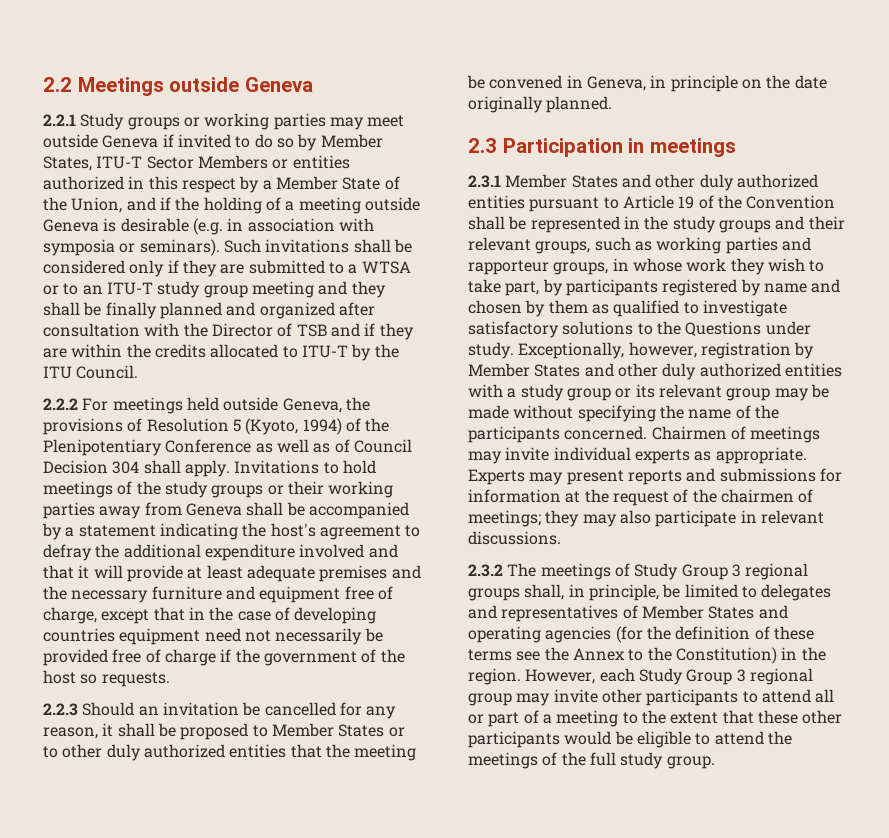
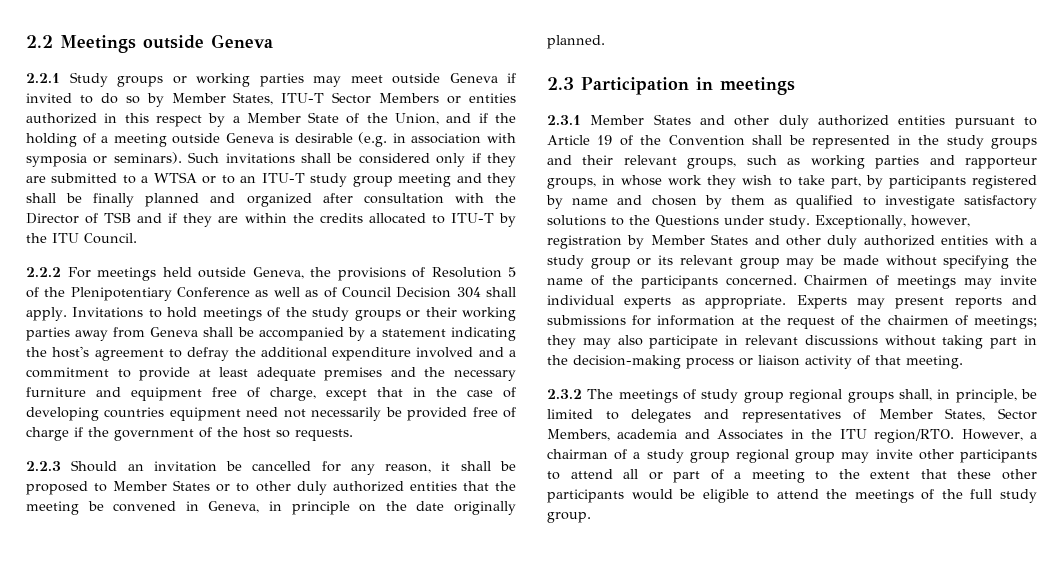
- 2.2.2 For meetings held outside Geneva, the provisions of Resolution 5 (Kyoto, 1994) of the Plenipotentiary Conference as well as of Council Decision 304 shall apply.
+ 2.2.2 For meetings held outside Geneva, the provisions of Resolution 5 of the Plenipotentiary Conference as well as of Council Decision 304 shall apply.
- Invitations to hold meetings of the study groups or their working parties away from Geneva shall be accompanied by a statement indicating the host's agreement to defray the additional expenditure involved and that it will provide at least adequate premises and the necessary furniture and equipment free of charge, except that in the case of developing countries equipment need not necessarily be provided free of charge if the government of the host so requests.
+ Invitations to hold meetings of the study groups or their working parties away from Geneva shall be accompanied by a statement indicating the host's agreement to defray the additional expenditure involved and a commitment to provide at least adequate premises and the necessary furniture and equipment free of charge, except that in the case of developing countries equipment need not necessarily be provided free of charge if the government of the host so requests.
- Experts may present reports and submissions for information at the request of the chairmen of meetings; they may also participate in relevant discussions.
+ Experts may present reports and submissions for information at the request of the chairmen of meetings; they may also participate in relevant discussions without taking part in the decision-making process or liaison activity of that meeting.
- 2.3.2 The meetings of Study Group 3 regional groups shall, in principle, be limited to delegates and representatives of Member States and operating agencies (for the definition of these terms see the Annex to the Constitution) in the region. However, each Study Group 3 regional group may invite other participants to attend all or part of a meeting to the extent that these other participants would be eligible to attend the meetings of the full study group.
+ 2.3.2 The meetings of study group regional groups shall, in principle, be limited to delegates and representatives of Member States, Sector Members, academia and Associates in the ITU region/RTO. However, a chairman of a study group regional group may invite other participants to attend all or part of a meeting to the extent that these other participants would be eligible to attend the meetings of the full study group.

